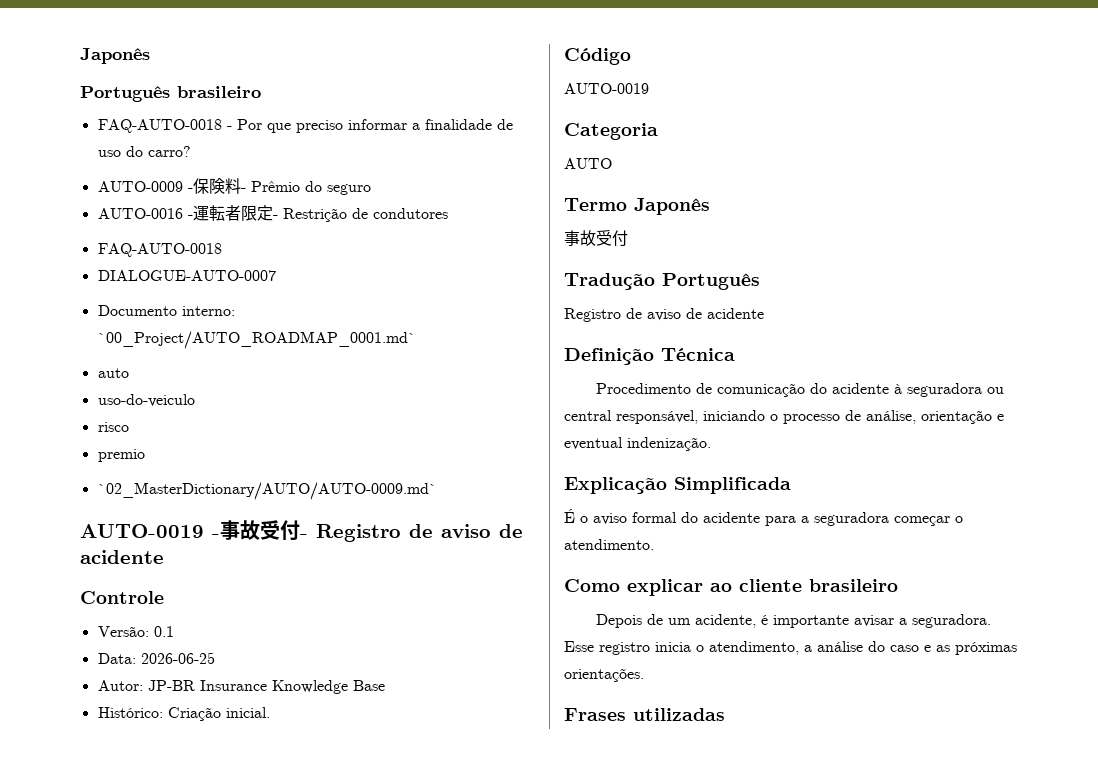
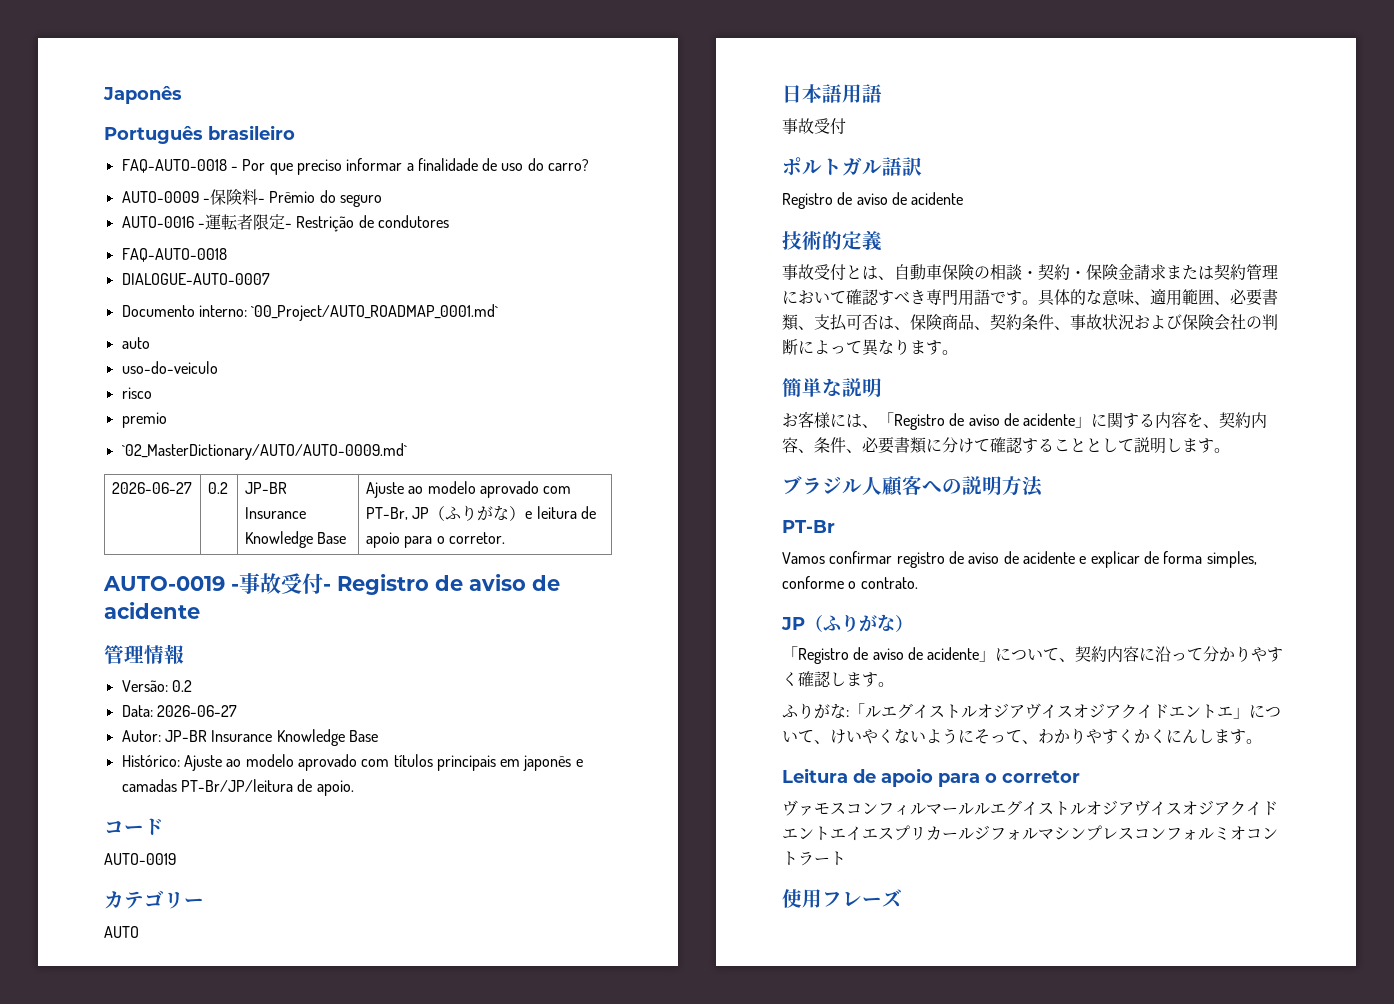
+ 2026-06-27 | 0.2 | JP-BR Insurance Knowledge Base | Ajuste ao modelo aprovado com PT-Br, JP（ふりがな）e leitura de apoio para o corretor.
- Controle
+ 管理情報
- Versão: 0.1
+ Versão: 0.2
- Data: 2026-06-25
+ Data: 2026-06-27
- Histórico: Criação inicial.
- Código
+ Histórico: Ajuste ao modelo aprovado com títulos principais em japonês e camadas PT-Br/JP/leitura de apoio.
+ コード
- Categoria
+ カテゴリー
- Termo Japonês
+ 日本語用語
- Tradução Português
+ ポルトガル語訳
  Registro de aviso de acidente
- Definição Técnica
- Procedimento de comunicação do acidente à seguradora ou central responsável, iniciando o processo de análise, orientação e eventual indenização.
- Explicação Simplificada
- É o aviso formal do acidente para a seguradora começar o atendimento.
- Como explicar ao cliente brasileiro
- Depois de um acidente, é importante avisar a seguradora. Esse registro inicia o atendimento, a análise do caso e as próximas orientações.
- Frases utilizadas
+ 技術的定義
+ 事故受付とは、自動車保険の相談・契約・保険金請求または契約管理において確認すべき専門用語です。具体的な意味、適用範囲、必要書類、支払可否は、保険商品、契約条件、事故状況および保険会社の判断によって異なります。
+ 簡単な説明
+ お客様には、「Registro de aviso de acidente」に関する内容を、契約内容、条件、必要書類に分けて確認することとして説明します。
+ ブラジル人顧客への説明方法
+ PT-Br
+ Vamos confirmar registro de aviso de acidente e explicar de forma simples, conforme o contrato.
+ JP（ふりがな）
+ 「Registro de aviso de acidente」について、契約内容に沿って分かりやすく確認します。
+ ふりがな:「ルエグイストルオジアヴイスオジアクイドエントエ」について、けいやくないようにそって、わかりやすくかくにんします。
+ Leitura de apoio para o corretor
+ ヴァモスコンフィルマールルエグイストルオジアヴイスオジアクイドエントエイエスプリカールジフォルマシンプレスコンフォルミオコントラート
+ 使用フレーズ

